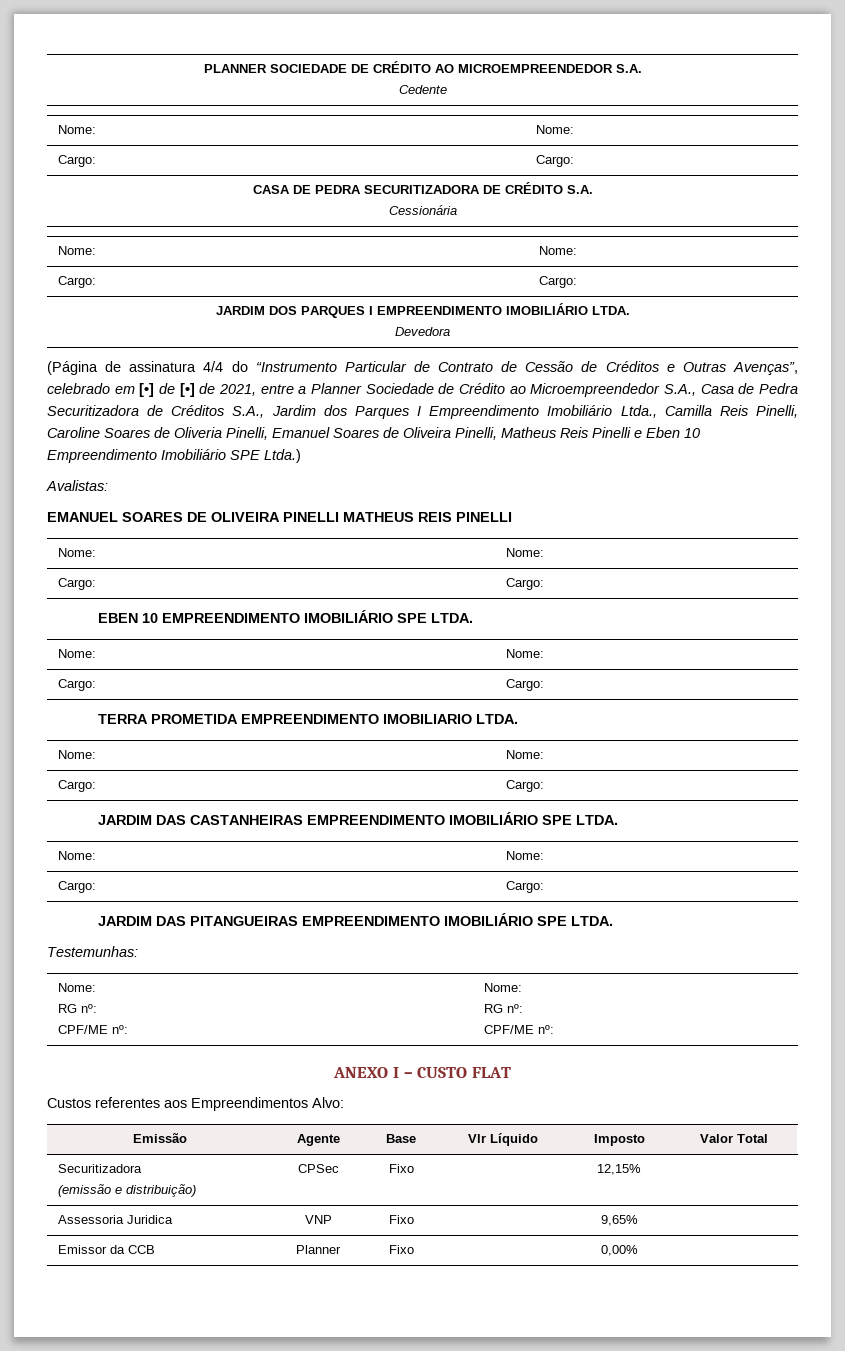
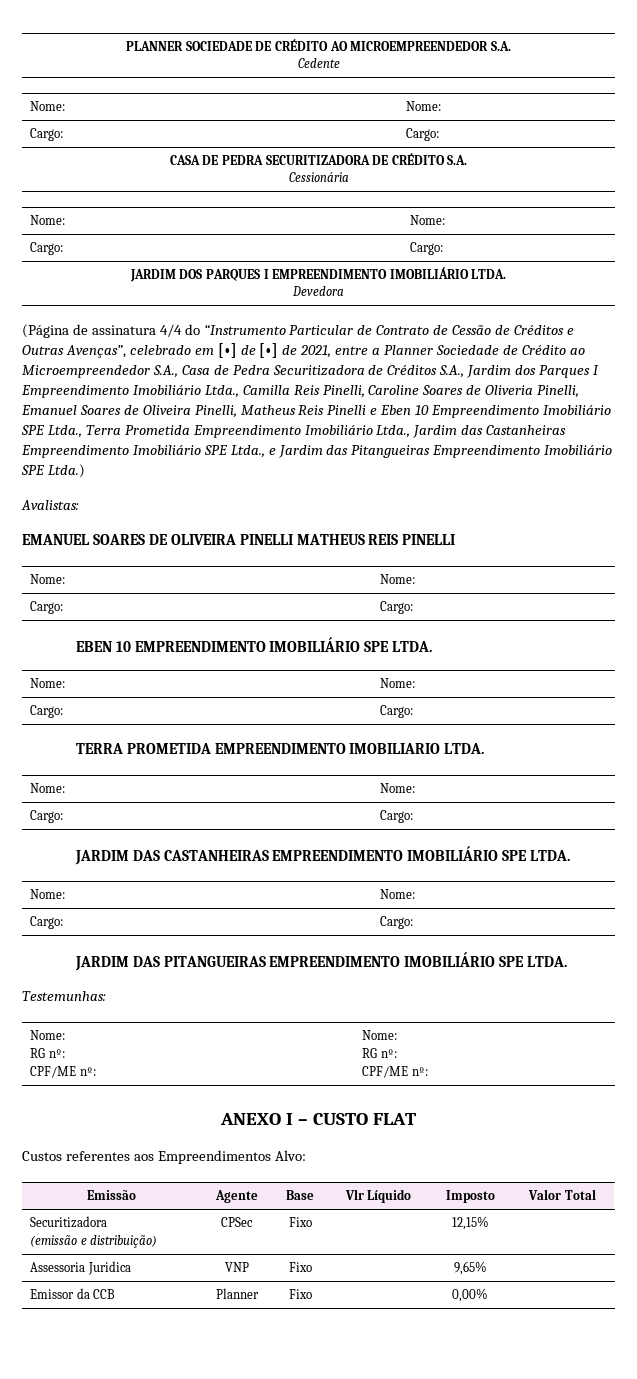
- (Página de assinatura 4/4 do “Instrumento Particular de Contrato de Cessão de Créditos e Outras Avenças”, celebrado em [•] de [•] de 2021, entre a Planner Sociedade de Crédito ao Microempreendedor S.A., Casa de Pedra Securitizadora de Créditos S.A., Jardim dos Parques I Empreendimento Imobiliário Ltda., Camilla Reis Pinelli, Caroline Soares de Oliveria Pinelli, Emanuel Soares de Oliveira Pinelli, Matheus Reis Pinelli e Eben 10 Empreendimento Imobiliário SPE Ltda.)
+ (Página de assinatura 4/4 do “Instrumento Particular de Contrato de Cessão de Créditos e Outras Avenças”, celebrado em [•] de [•] de 2021, entre a Planner Sociedade de Crédito ao Microempreendedor S.A., Casa de Pedra Securitizadora de Créditos S.A., Jardim dos Parques I Empreendimento Imobiliário Ltda., Camilla Reis Pinelli, Caroline Soares de Oliveria Pinelli, Emanuel Soares de Oliveira Pinelli, Matheus Reis Pinelli e Eben 10 Empreendimento Imobiliário SPE Ltda., Terra Prometida Empreendimento Imobiliário Ltda., Jardim das Castanheiras Empreendimento Imobiliário SPE Ltda., e Jardim das Pitangueiras Empreendimento Imobiliário SPE Ltda.)

